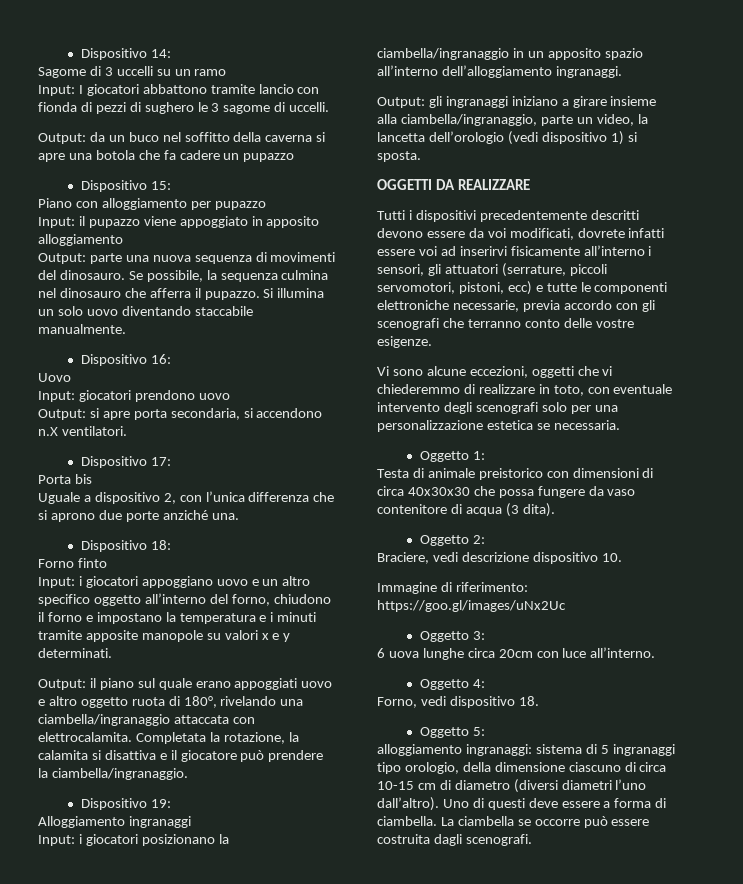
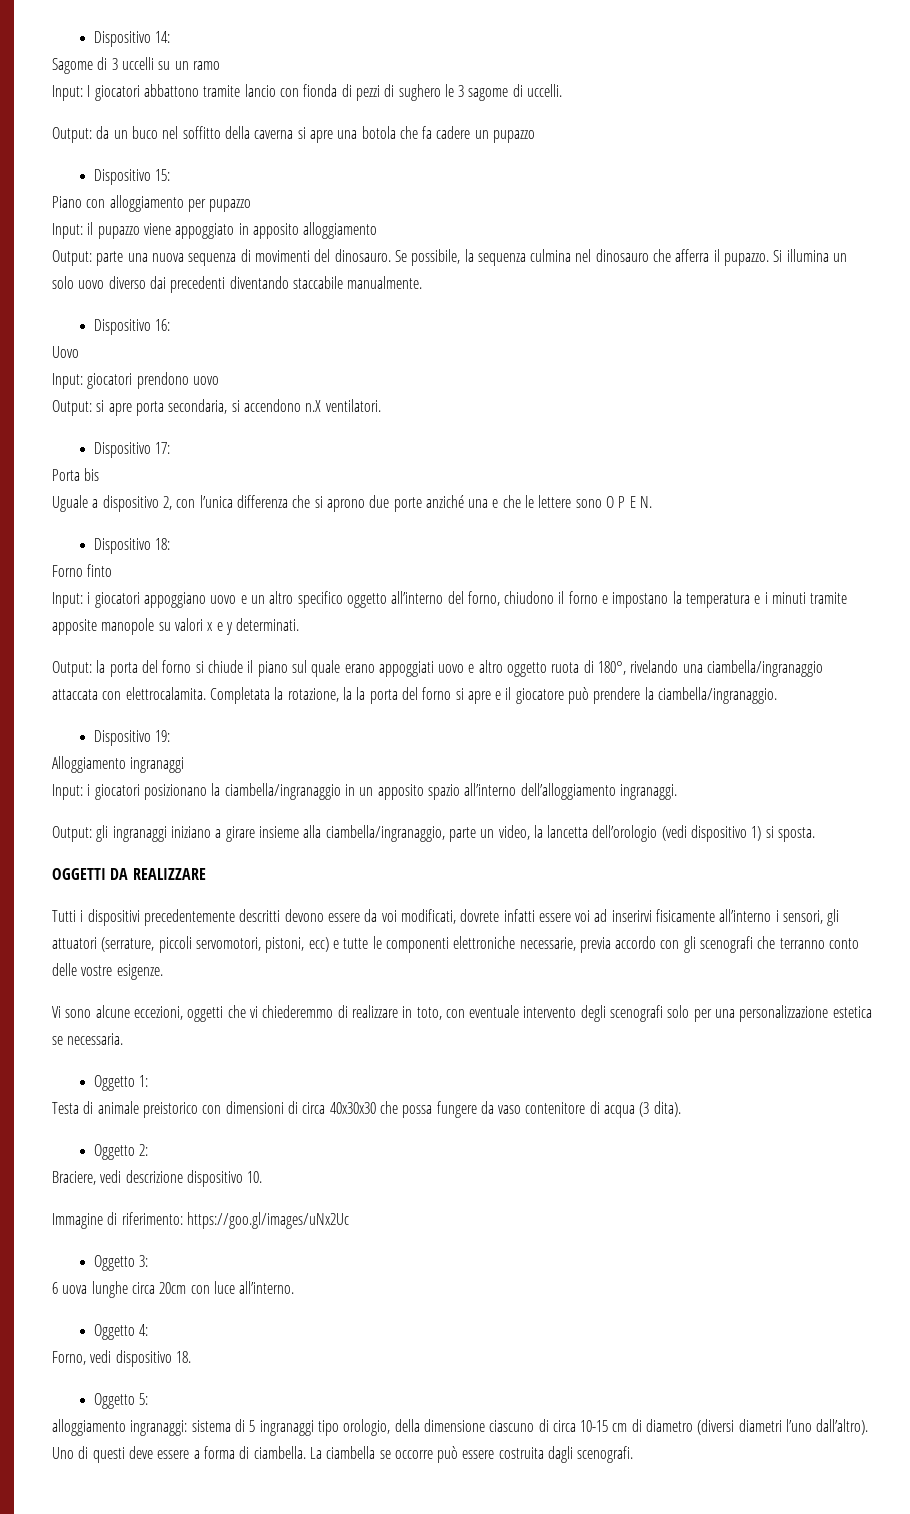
- Si illumina un solo uovo diventando staccabile manualmente.
+ Si illumina un solo uovo diverso dai precedenti diventando staccabile manualmente.
- Uguale a dispositivo 2, con l’unica differenza che si aprono due porte anziché una.
+ Uguale a dispositivo 2, con l’unica differenza che si aprono due porte anziché una e che le lettere sono O P E N.
- Output: il piano sul quale erano appoggiati uovo e altro oggetto ruota di 180°, rivelando una ciambella/ingranaggio attaccata con elettrocalamita.
+ Output: la porta del forno si chiude il piano sul quale erano appoggiati uovo e altro oggetto ruota di 180°, rivelando una ciambella/ingranaggio attaccata con elettrocalamita.
- Completata la rotazione, la calamita si disattiva e il giocatore può prendere la ciambella/ingranaggio.
+ Completata la rotazione, la la porta del forno si apre e il giocatore può prendere la ciambella/ingranaggio.

